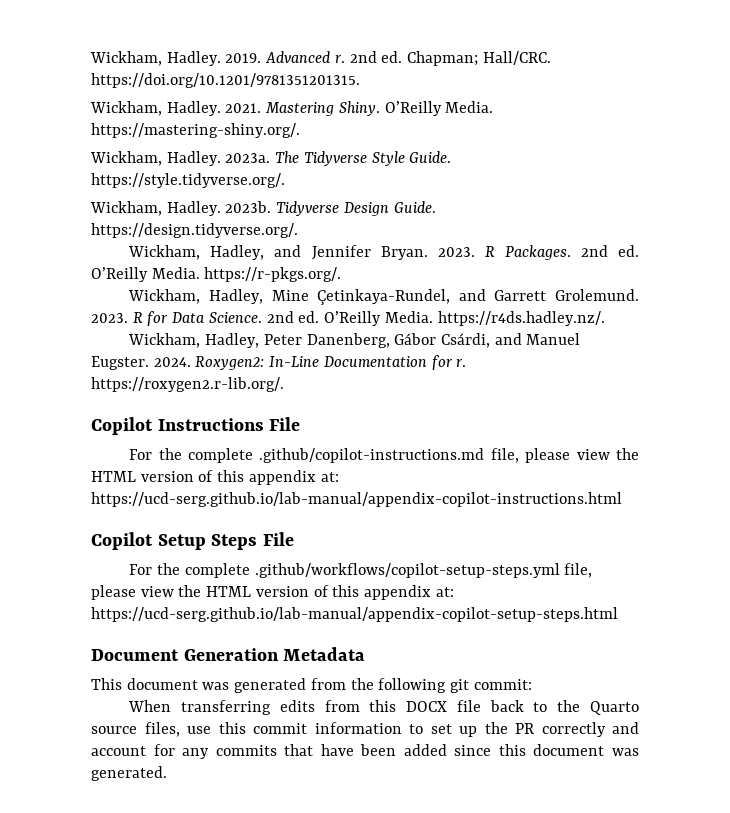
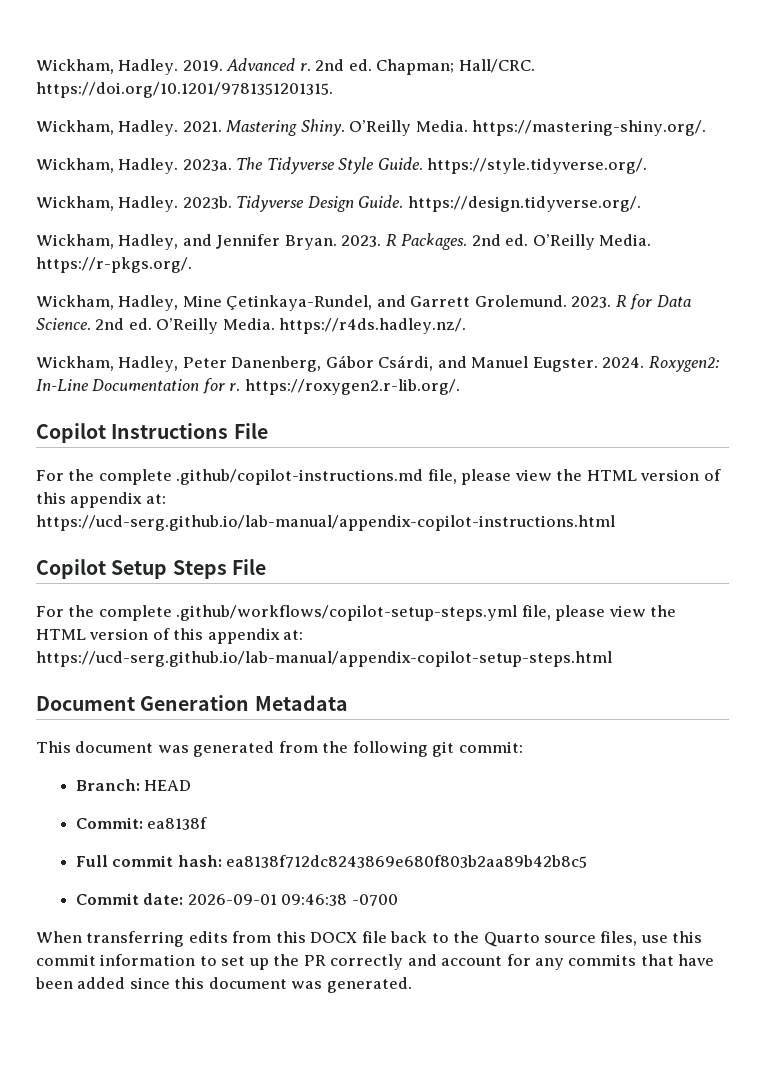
+ Branch: HEAD
+ Commit: ea8138f
+ Full commit hash: ea8138f712dc8243869e680f803b2aa89b42b8c5
+ Commit date: 2026-09-01 09:46:38 -0700

